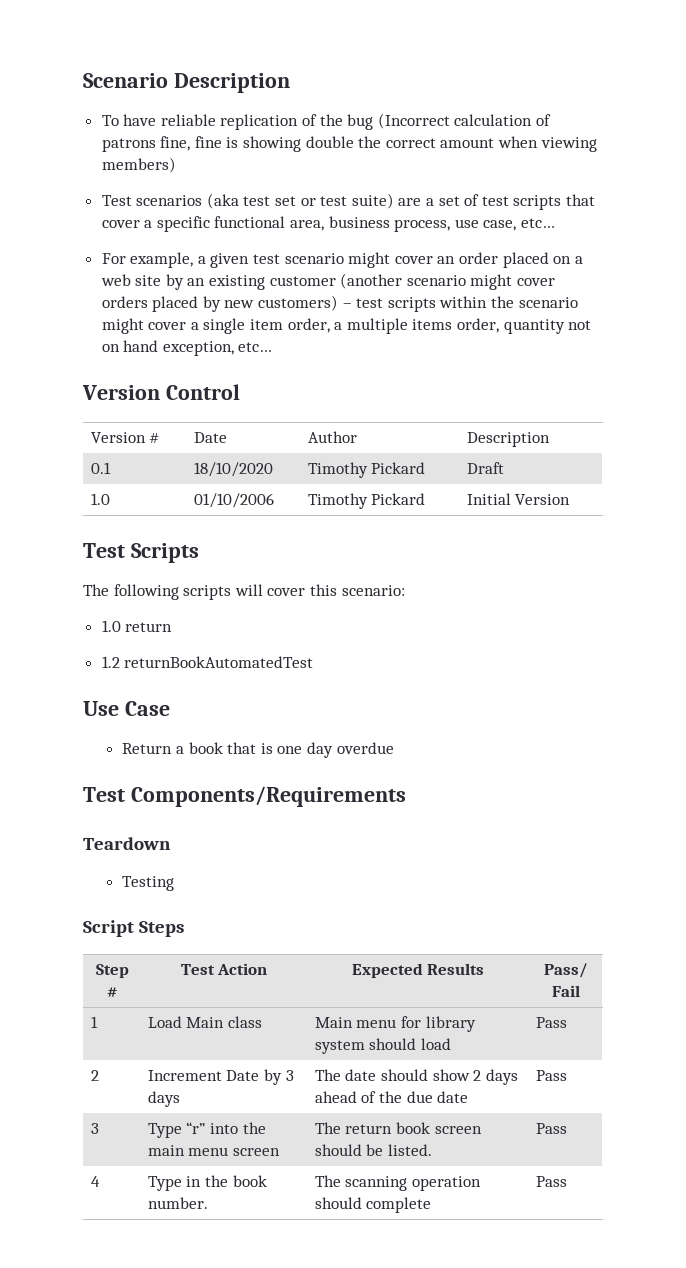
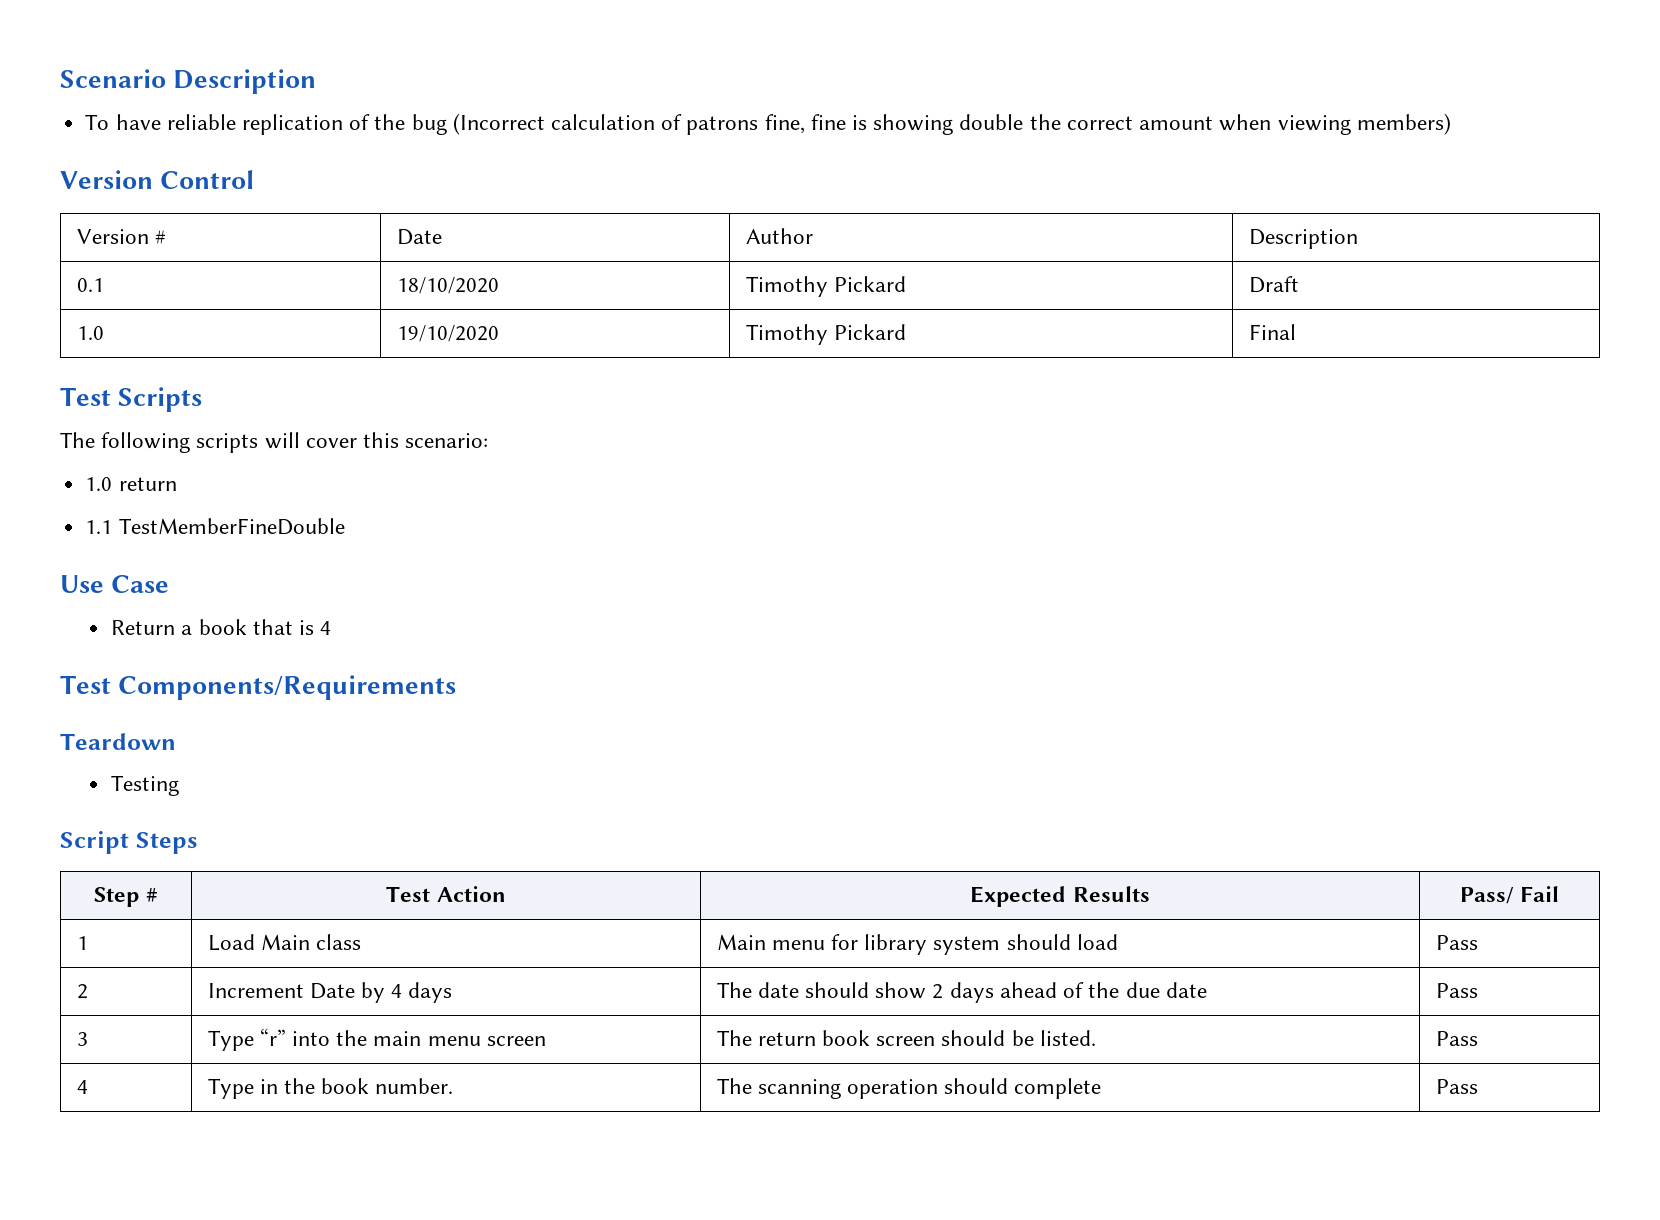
- Test scenarios (aka test set or test suite) are a set of test scripts that cover a specific functional area, business process, use case, etc…
- For example, a given test scenario might cover an order placed on a web site by an existing customer (another scenario might cover orders placed by new customers) – test scripts within the scenario might cover a single item order, a multiple items order, quantity not on hand exception, etc…
- 1.0 | 01/10/2006 | Timothy Pickard | Initial Version
+ 1.0 | 19/10/2020 | Timothy Pickard | Final
- 1.2 returnBookAutomatedTest
+ 1.1 TestMemberFineDouble
- Return a book that is one day overdue
+ Return a book that is 4
- 2 | Increment Date by 3 days | The date should show 2 days ahead of the due date | Pass
+ 2 | Increment Date by 4 days | The date should show 2 days ahead of the due date | Pass

